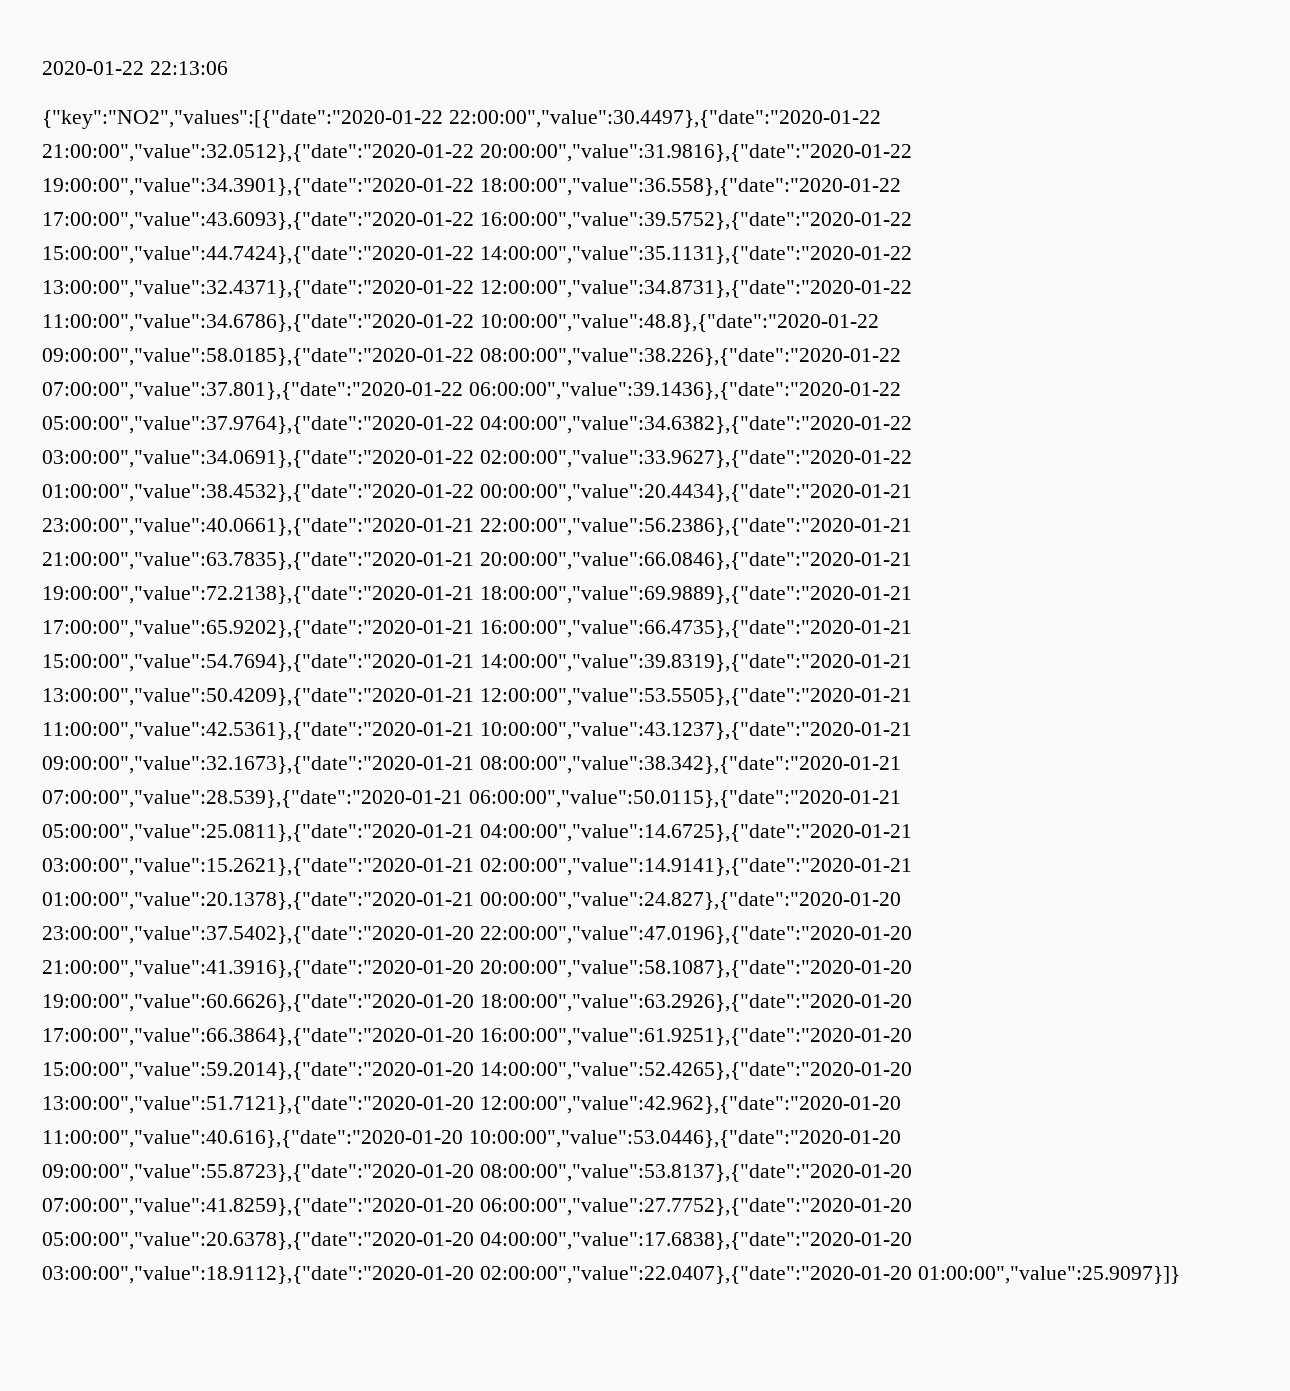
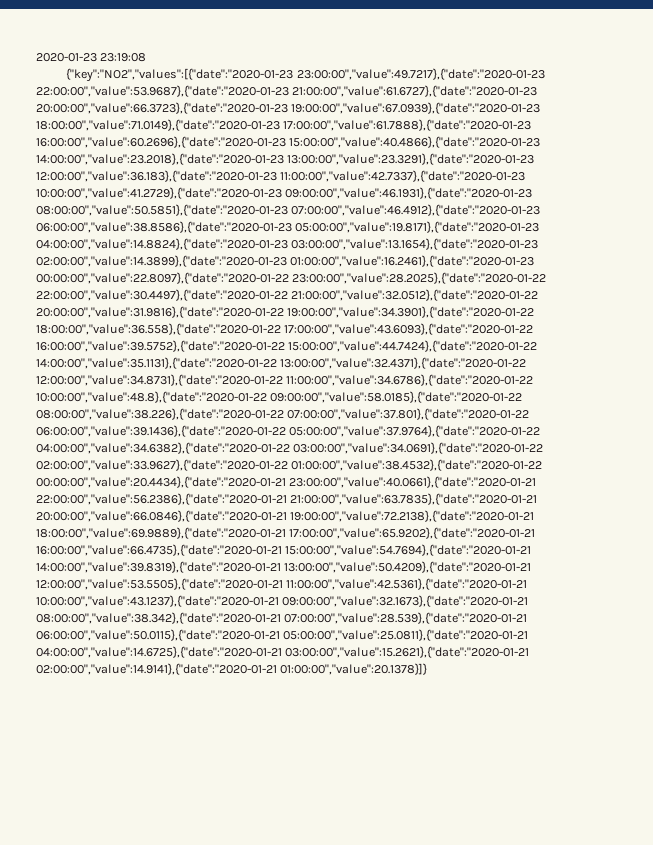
- 2020-01-22 22:13:06
- {"key":"NO2","values":[{"date":"2020-01-22 22:00:00","value":30.4497},{"date":"2020-01-22 21:00:00","value":32.0512},{"date":"2020-01-22 20:00:00","value":31.9816},{"date":"2020-01-22 19:00:00","value":34.3901},{"date":"2020-01-22 18:00:00","value":36.558},{"date":"2020-01-22 17:00:00","value":43.6093},{"date":"2020-01-22 16:00:00","value":39.5752},{"date":"2020-01-22 15:00:00","value":44.7424},{"date":"2020-01-22 14:00:00","value":35.1131},{"date":"2020-01-22 13:00:00","value":32.4371},{"date":"2020-01-22 12:00:00","value":34.8731},{"date":"2020-01-22 11:00:00","value":34.6786},{"date":"2020-01-22 10:00:00","value":48.8},{"date":"2020-01-22 09:00:00","value":58.0185},{"date":"2020-01-22 08:00:00","value":38.226},{"date":"2020-01-22 07:00:00","value":37.801},{"date":"2020-01-22 06:00:00","value":39.1436},{"date":"2020-01-22 05:00:00","value":37.9764},{"date":"2020-01-22 04:00:00","value":34.6382},{"date":"2020-01-22 03:00:00","value":34.0691},{"date":"2020-01-22 02:00:00","value":33.9627},{"date":"2020-01-22 01:00:00","value":38.4532},{"date":"2020-01-22 00:00:00","value":20.4434},{"date":"2020-01-21 23:00:00","value":40.0661},{"date":"2020-01-21 22:00:00","value":56.2386},{"date":"2020-01-21 21:00:00","value":63.7835},{"date":"2020-01-21 20:00:00","value":66.0846},{"date":"2020-01-21 19:00:00","value":72.2138},{"date":"2020-01-21 18:00:00","value":69.9889},{"date":"2020-01-21 17:00:00","value":65.9202},{"date":"2020-01-21 16:00:00","value":66.4735},{"date":"2020-01-21 15:00:00","value":54.7694},{"date":"2020-01-21 14:00:00","value":39.8319},{"date":"2020-01-21 13:00:00","value":50.4209},{"date":"2020-01-21 12:00:00","value":53.5505},{"date":"2020-01-21 11:00:00","value":42.5361},{"date":"2020-01-21 10:00:00","value":43.1237},{"date":"2020-01-21 09:00:00","value":32.1673},{"date":"2020-01-21 08:00:00","value":38.342},{"date":"2020-01-21 07:00:00","value":28.539},{"date":"2020-01-21 06:00:00","value":50.0115},{"date":"2020-01-21 05:00:00","value":25.0811},{"date":"2020-01-21 04:00:00","value":14.6725},{"date":"2020-01-21 03:00:00","value":15.2621},{"date":"2020-01-21 02:00:00","value":14.9141},{"date":"2020-01-21 01:00:00","value":20.1378},{"date":"2020-01-21 00:00:00","value":24.827},{"date":"2020-01-20 23:00:00","value":37.5402},{"date":"2020-01-20 22:00:00","value":47.0196},{"date":"2020-01-20 21:00:00","value":41.3916},{"date":"2020-01-20 20:00:00","value":58.1087},{"date":"2020-01-20 19:00:00","value":60.6626},{"date":"2020-01-20 18:00:00","value":63.2926},{"date":"2020-01-20 17:00:00","value":66.3864},{"date":"2020-01-20 16:00:00","value":61.9251},{"date":"2020-01-20 15:00:00","value":59.2014},{"date":"2020-01-20 14:00:00","value":52.4265},{"date":"2020-01-20 13:00:00","value":51.7121},{"date":"2020-01-20 12:00:00","value":42.962},{"date":"2020-01-20 11:00:00","value":40.616},{"date":"2020-01-20 10:00:00","value":53.0446},{"date":"2020-01-20 09:00:00","value":55.8723},{"date":"2020-01-20 08:00:00","value":53.8137},{"date":"2020-01-20 07:00:00","value":41.8259},{"date":"2020-01-20 06:00:00","value":27.7752},{"date":"2020-01-20 05:00:00","value":20.6378},{"date":"2020-01-20 04:00:00","value":17.6838},{"date":"2020-01-20 03:00:00","value":18.9112},{"date":"2020-01-20 02:00:00","value":22.0407},{"date":"2020-01-20 01:00:00","value":25.9097}]}
+ 2020-01-23 23:19:08
+ {"key":"NO2","values":[{"date":"2020-01-23 23:00:00","value":49.7217},{"date":"2020-01-23 22:00:00","value":53.9687},{"date":"2020-01-23 21:00:00","value":61.6727},{"date":"2020-01-23 20:00:00","value":66.3723},{"date":"2020-01-23 19:00:00","value":67.0939},{"date":"2020-01-23 18:00:00","value":71.0149},{"date":"2020-01-23 17:00:00","value":61.7888},{"date":"2020-01-23 16:00:00","value":60.2696},{"date":"2020-01-23 15:00:00","value":40.4866},{"date":"2020-01-23 14:00:00","value":23.2018},{"date":"2020-01-23 13:00:00","value":23.3291},{"date":"2020-01-23 12:00:00","value":36.183},{"date":"2020-01-23 11:00:00","value":42.7337},{"date":"2020-01-23 10:00:00","value":41.2729},{"date":"2020-01-23 09:00:00","value":46.1931},{"date":"2020-01-23 08:00:00","value":50.5851},{"date":"2020-01-23 07:00:00","value":46.4912},{"date":"2020-01-23 06:00:00","value":38.8586},{"date":"2020-01-23 05:00:00","value":19.8171},{"date":"2020-01-23 04:00:00","value":14.8824},{"date":"2020-01-23 03:00:00","value":13.1654},{"date":"2020-01-23 02:00:00","value":14.3899},{"date":"2020-01-23 01:00:00","value":16.2461},{"date":"2020-01-23 00:00:00","value":22.8097},{"date":"2020-01-22 23:00:00","value":28.2025},{"date":"2020-01-22 22:00:00","value":30.4497},{"date":"2020-01-22 21:00:00","value":32.0512},{"date":"2020-01-22 20:00:00","value":31.9816},{"date":"2020-01-22 19:00:00","value":34.3901},{"date":"2020-01-22 18:00:00","value":36.558},{"date":"2020-01-22 17:00:00","value":43.6093},{"date":"2020-01-22 16:00:00","value":39.5752},{"date":"2020-01-22 15:00:00","value":44.7424},{"date":"2020-01-22 14:00:00","value":35.1131},{"date":"2020-01-22 13:00:00","value":32.4371},{"date":"2020-01-22 12:00:00","value":34.8731},{"date":"2020-01-22 11:00:00","value":34.6786},{"date":"2020-01-22 10:00:00","value":48.8},{"date":"2020-01-22 09:00:00","value":58.0185},{"date":"2020-01-22 08:00:00","value":38.226},{"date":"2020-01-22 07:00:00","value":37.801},{"date":"2020-01-22 06:00:00","value":39.1436},{"date":"2020-01-22 05:00:00","value":37.9764},{"date":"2020-01-22 04:00:00","value":34.6382},{"date":"2020-01-22 03:00:00","value":34.0691},{"date":"2020-01-22 02:00:00","value":33.9627},{"date":"2020-01-22 01:00:00","value":38.4532},{"date":"2020-01-22 00:00:00","value":20.4434},{"date":"2020-01-21 23:00:00","value":40.0661},{"date":"2020-01-21 22:00:00","value":56.2386},{"date":"2020-01-21 21:00:00","value":63.7835},{"date":"2020-01-21 20:00:00","value":66.0846},{"date":"2020-01-21 19:00:00","value":72.2138},{"date":"2020-01-21 18:00:00","value":69.9889},{"date":"2020-01-21 17:00:00","value":65.9202},{"date":"2020-01-21 16:00:00","value":66.4735},{"date":"2020-01-21 15:00:00","value":54.7694},{"date":"2020-01-21 14:00:00","value":39.8319},{"date":"2020-01-21 13:00:00","value":50.4209},{"date":"2020-01-21 12:00:00","value":53.5505},{"date":"2020-01-21 11:00:00","value":42.5361},{"date":"2020-01-21 10:00:00","value":43.1237},{"date":"2020-01-21 09:00:00","value":32.1673},{"date":"2020-01-21 08:00:00","value":38.342},{"date":"2020-01-21 07:00:00","value":28.539},{"date":"2020-01-21 06:00:00","value":50.0115},{"date":"2020-01-21 05:00:00","value":25.0811},{"date":"2020-01-21 04:00:00","value":14.6725},{"date":"2020-01-21 03:00:00","value":15.2621},{"date":"2020-01-21 02:00:00","value":14.9141},{"date":"2020-01-21 01:00:00","value":20.1378}]}

